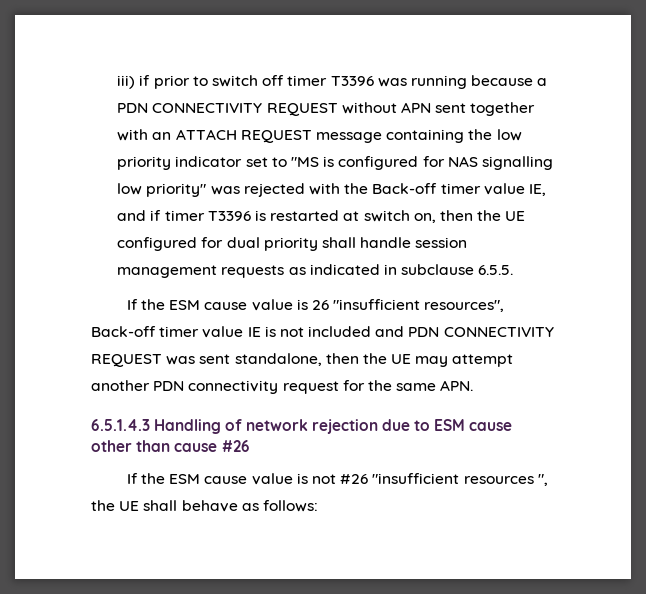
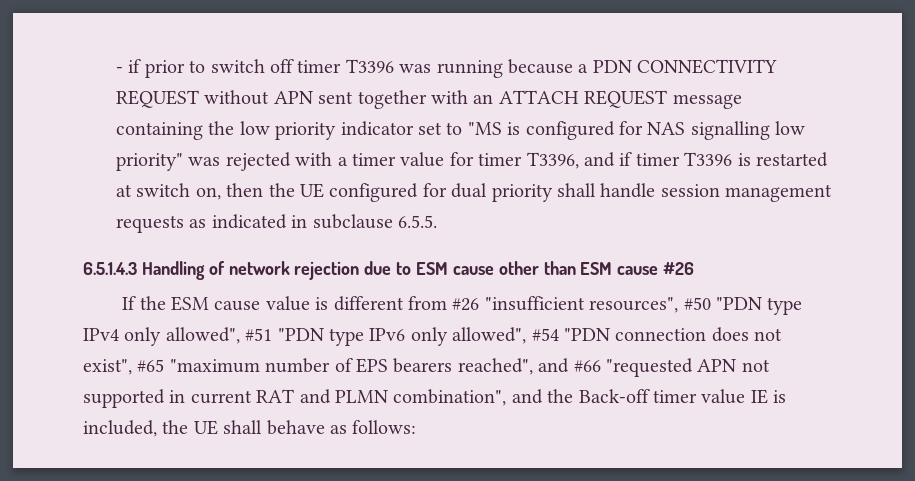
- iii) if prior to switch off timer T3396 was running because a PDN CONNECTIVITY REQUEST without APN sent together with an ATTACH REQUEST message containing the low priority indicator set to "MS is configured for NAS signalling low priority" was rejected with the Back-off timer value IE, and if timer T3396 is restarted at switch on, then the UE configured for dual priority shall handle session management requests as indicated in subclause 6.5.5.
+ - if prior to switch off timer T3396 was running because a PDN CONNECTIVITY REQUEST without APN sent together with an ATTACH REQUEST message containing the low priority indicator set to "MS is configured for NAS signalling low priority" was rejected with a timer value for timer T3396, and if timer T3396 is restarted at switch on, then the UE configured for dual priority shall handle session management requests as indicated in subclause 6.5.5.
- If the ESM cause value is 26 "insufficient resources", Back-off timer value IE is not included and PDN CONNECTIVITY REQUEST was sent standalone, then the UE may attempt another PDN connectivity request for the same APN.
- 6.5.1.4.3 Handling of network rejection due to ESM cause other than cause #26
+ 6.5.1.4.3 Handling of network rejection due to ESM cause other than ESM cause #26
- If the ESM cause value is not #26 "insufficient resources ", the UE shall behave as follows:
+ If the ESM cause value is different from #26 "insufficient resources", #50 "PDN type IPv4 only allowed", #51 "PDN type IPv6 only allowed", #54 "PDN connection does not exist", #65 "maximum number of EPS bearers reached", and #66 "requested APN not supported in current RAT and PLMN combination", and the Back-off timer value IE is included, the UE shall behave as follows:

